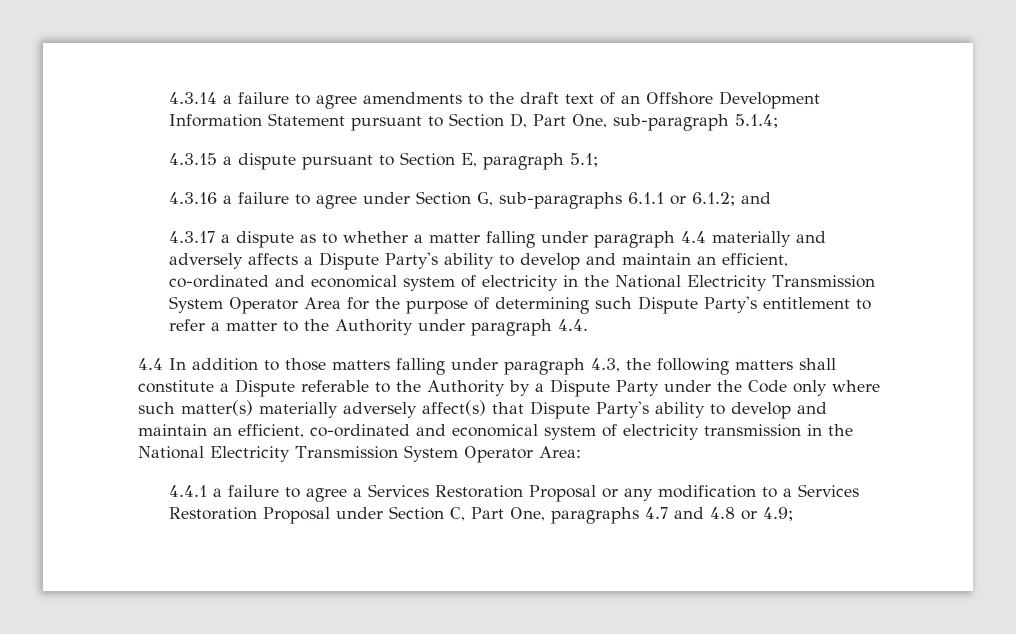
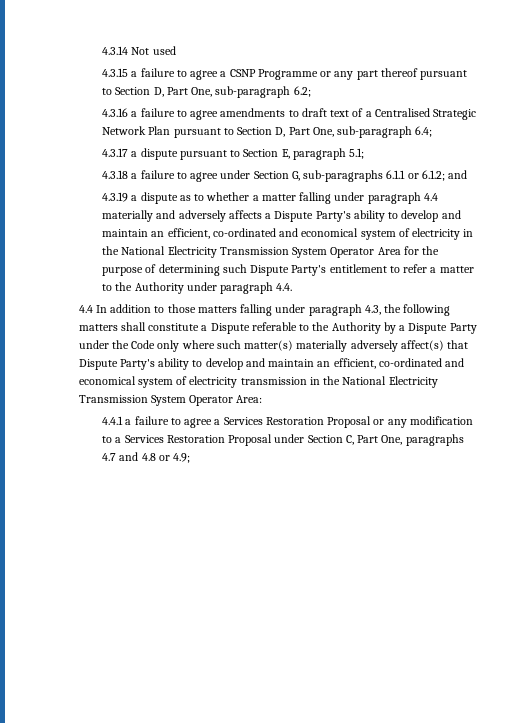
- 4.3.14 a failure to agree amendments to the draft text of an Offshore Development Information Statement pursuant to Section D, Part One, sub-paragraph 5.1.4;
- 4.3.15 a dispute pursuant to Section E, paragraph 5.1;
+ 4.3.14 Not used
+ 4.3.15 a failure to agree a CSNP Programme or any part thereof pursuant to Section D, Part One, sub-paragraph 6.2;
+ 4.3.16 a failure to agree amendments to draft text of a Centralised Strategic Network Plan pursuant to Section D, Part One, sub-paragraph 6.4;
+ 4.3.17 a dispute pursuant to Section E, paragraph 5.1;
- 4.3.16 a failure to agree under Section G, sub-paragraphs 6.1.1 or 6.1.2; and
+ 4.3.18 a failure to agree under Section G, sub-paragraphs 6.1.1 or 6.1.2; and
- 4.3.17 a dispute as to whether a matter falling under paragraph 4.4 materially and adversely affects a Dispute Party's ability to develop and maintain an efficient, co-ordinated and economical system of electricity in the National Electricity Transmission System Operator Area for the purpose of determining such Dispute Party's entitlement to refer a matter to the Authority under paragraph 4.4.
+ 4.3.19 a dispute as to whether a matter falling under paragraph 4.4 materially and adversely affects a Dispute Party's ability to develop and maintain an efficient, co-ordinated and economical system of electricity in the National Electricity Transmission System Operator Area for the purpose of determining such Dispute Party's entitlement to refer a matter to the Authority under paragraph 4.4.

